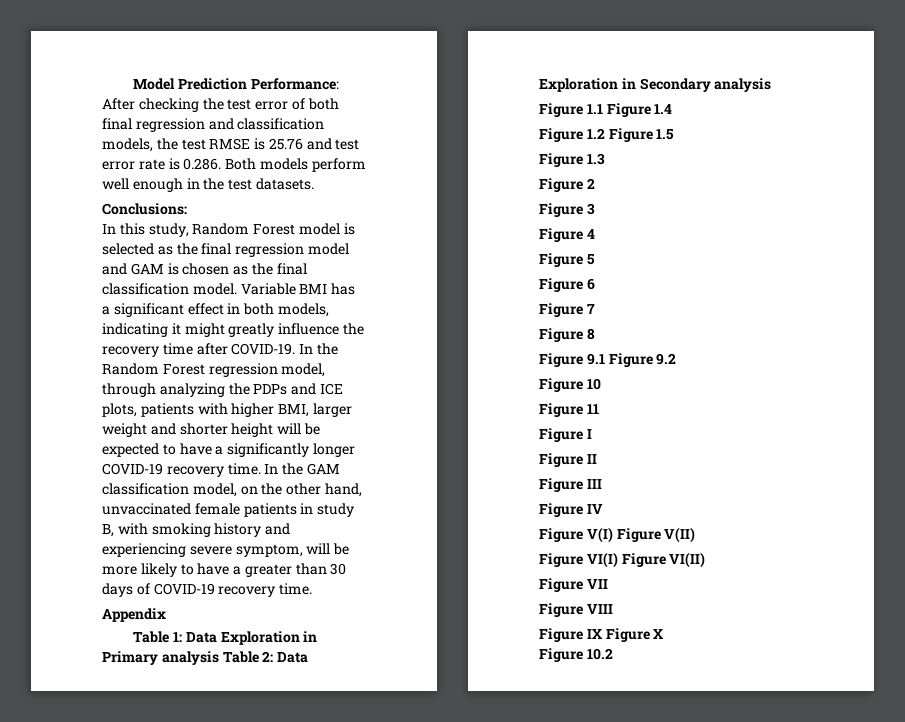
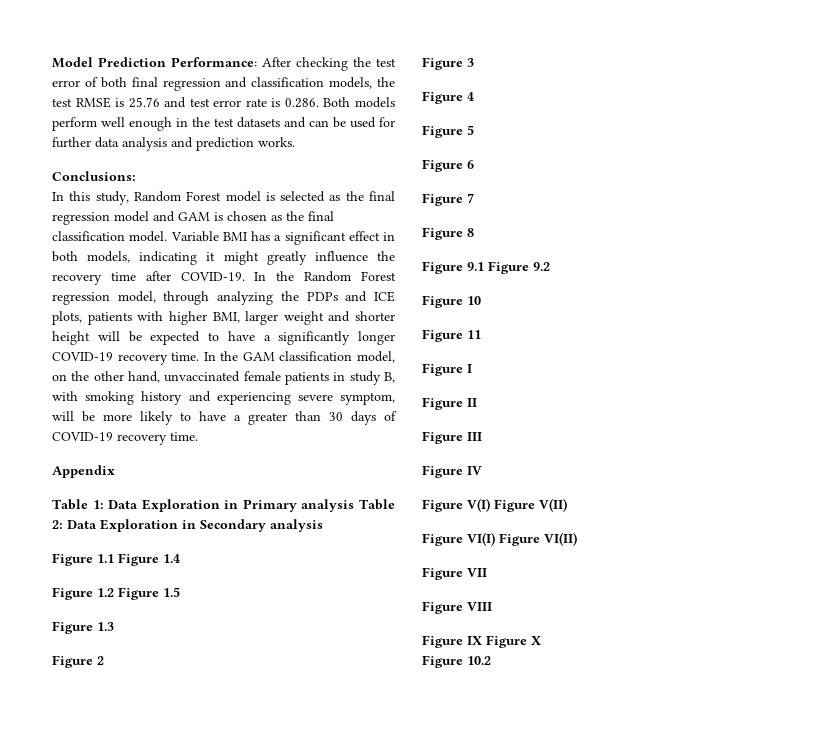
- Model Prediction Performance: After checking the test error of both final regression and classification models, the test RMSE is 25.76 and test error rate is 0.286. Both models perform well enough in the test datasets.
+ Model Prediction Performance: After checking the test error of both final regression and classification models, the test RMSE is 25.76 and test error rate is 0.286. Both models perform well enough in the test datasets and can be used for further data analysis and prediction works.

